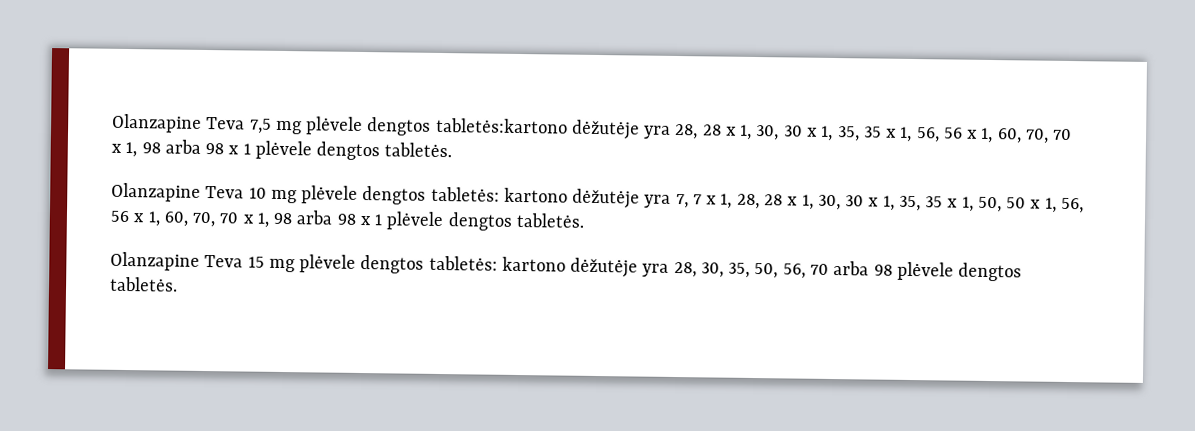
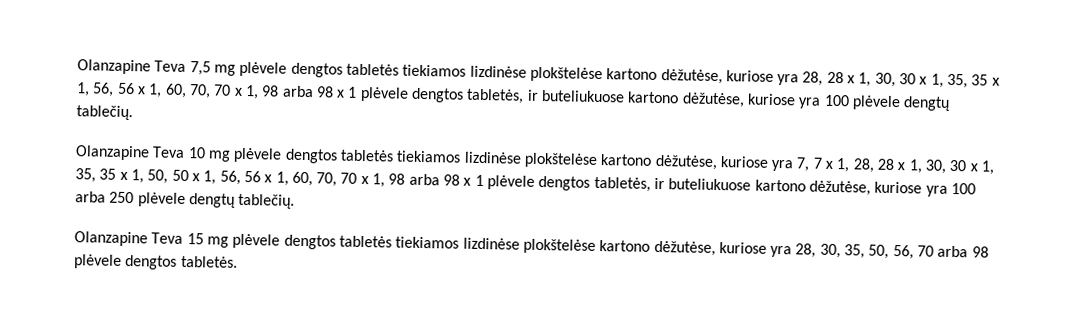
- Olanzapine Teva 7,5 mg plėvele dengtos tabletės:kartono dėžutėje yra 28, 28 x 1, 30, 30 x 1, 35, 35 x 1, 56, 56 x 1, 60, 70, 70 x 1, 98 arba 98 x 1 plėvele dengtos tabletės.
+ Olanzapine Teva 7,5 mg plėvele dengtos tabletės tiekiamos lizdinėse plokštelėse kartono dėžutėse, kuriose yra 28, 28 x 1, 30, 30 x 1, 35, 35 x 1, 56, 56 x 1, 60, 70, 70 x 1, 98 arba 98 x 1 plėvele dengtos tabletės, ir buteliukuose kartono dėžutėse, kuriose yra 100 plėvele dengtų tablečių.
- Olanzapine Teva 10 mg plėvele dengtos tabletės: kartono dėžutėje yra 7, 7 x 1, 28, 28 x 1, 30, 30 x 1, 35, 35 x 1, 50, 50 x 1, 56, 56 x 1, 60, 70, 70 x 1, 98 arba 98 x 1 plėvele dengtos tabletės.
+ Olanzapine Teva 10 mg plėvele dengtos tabletės tiekiamos lizdinėse plokštelėse kartono dėžutėse, kuriose yra 7, 7 x 1, 28, 28 x 1, 30, 30 x 1, 35, 35 x 1, 50, 50 x 1, 56, 56 x 1, 60, 70, 70 x 1, 98 arba 98 x 1 plėvele dengtos tabletės, ir buteliukuose kartono dėžutėse, kuriose yra 100 arba 250 plėvele dengtų tablečių.
- Olanzapine Teva 15 mg plėvele dengtos tabletės: kartono dėžutėje yra 28, 30, 35, 50, 56, 70 arba 98 plėvele dengtos tabletės.
+ Olanzapine Teva 15 mg plėvele dengtos tabletės tiekiamos lizdinėse plokštelėse kartono dėžutėse, kuriose yra 28, 30, 35, 50, 56, 70 arba 98 plėvele dengtos tabletės.

